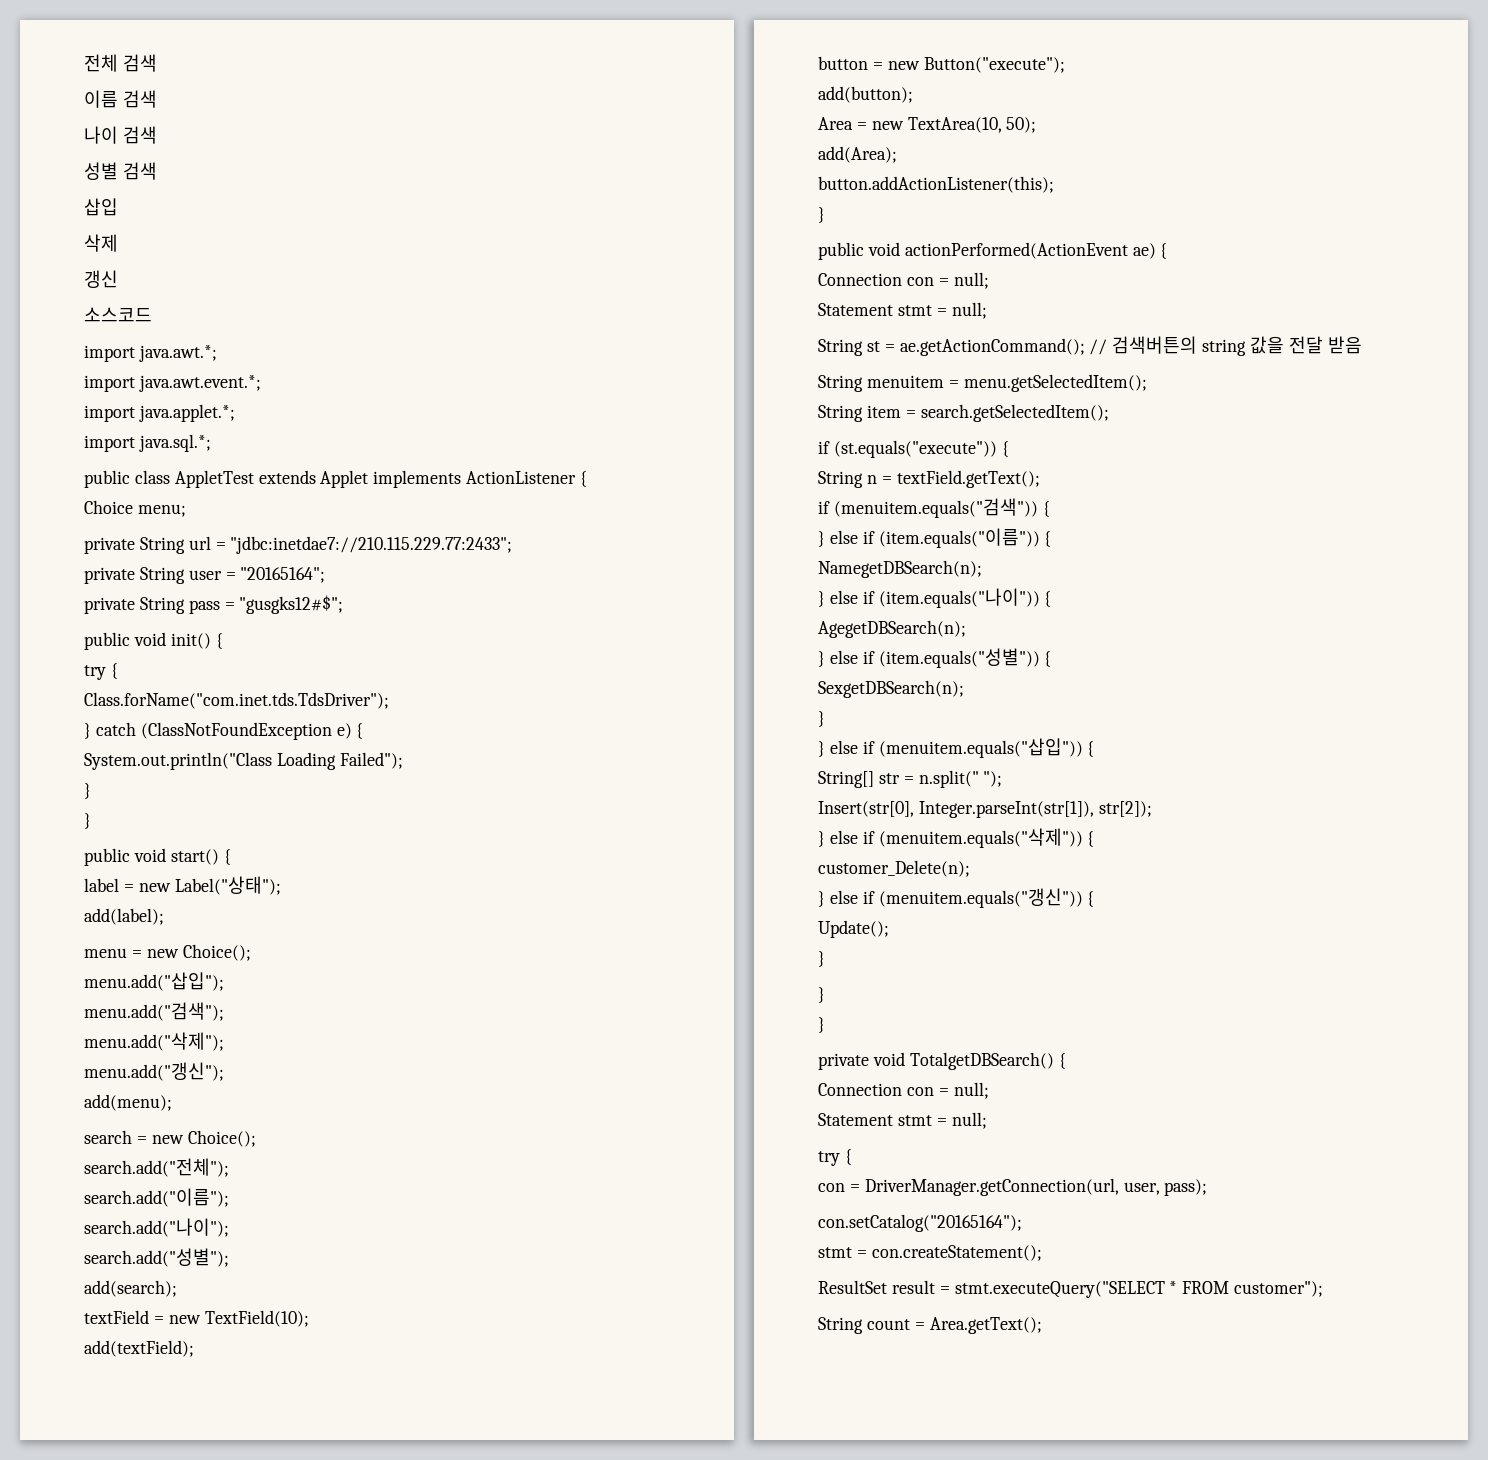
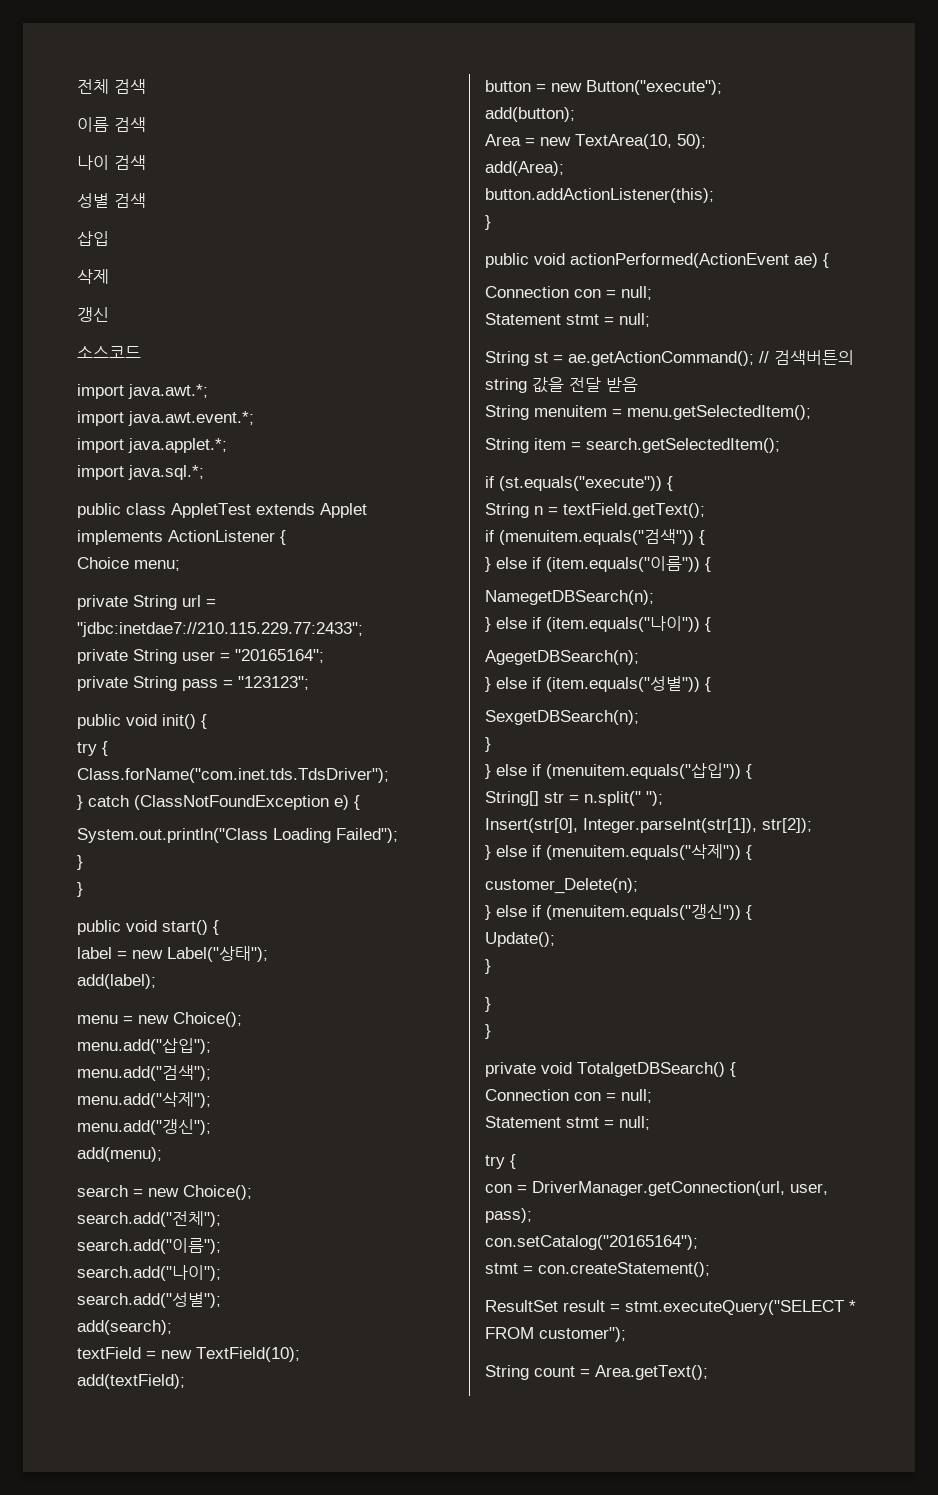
- private String pass = "gusgks12#$";
+ private String pass = "123123";

